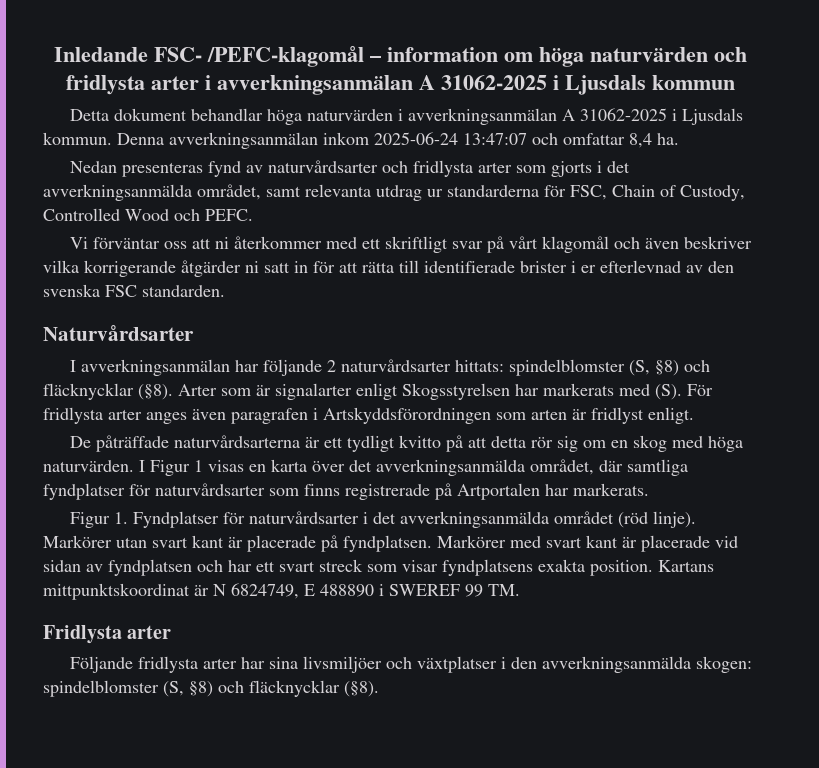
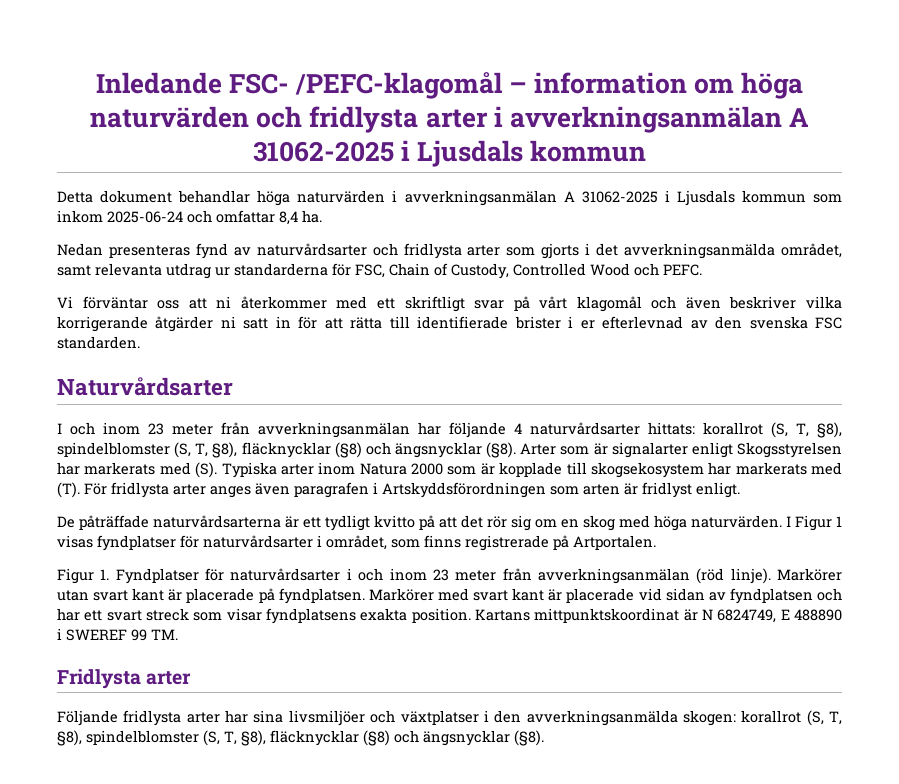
- Detta dokument behandlar höga naturvärden i avverkningsanmälan A 31062-2025 i Ljusdals kommun. Denna avverkningsanmälan inkom 2025-06-24 13:47:07 och omfattar 8,4 ha.
+ Detta dokument behandlar höga naturvärden i avverkningsanmälan A 31062-2025 i Ljusdals kommun som inkom 2025-06-24 och omfattar 8,4 ha.
- I avverkningsanmälan har följande 2 naturvårdsarter hittats: spindelblomster (S, §8) och fläcknycklar (§8).
+ I och inom 23 meter från avverkningsanmälan har följande 4 naturvårdsarter hittats: korallrot (S, T, §8), spindelblomster (S, T, §8), fläcknycklar (§8) och ängsnycklar (§8).
- Arter som är signalarter enligt Skogsstyrelsen har markerats med (S). För fridlysta arter anges även paragrafen i Artskyddsförordningen som arten är fridlyst enligt.
+ Arter som är signalarter enligt Skogsstyrelsen har markerats med (S). Typiska arter inom Natura 2000 som är kopplade till skogsekosystem har markerats med (T). För fridlysta arter anges även paragrafen i Artskyddsförordningen som arten är fridlyst enligt.
- De påträffade naturvårdsarterna är ett tydligt kvitto på att detta rör sig om en skog med höga naturvärden.
+ De påträffade naturvårdsarterna är ett tydligt kvitto på att det rör sig om en skog med höga naturvärden.
- I Figur 1 visas en karta över det avverkningsanmälda området, där samtliga fyndplatser för naturvårdsarter som finns registrerade på Artportalen har markerats.
+ I Figur 1 visas fyndplatser för naturvårdsarter i området, som finns registrerade på Artportalen.
- Figur 1. Fyndplatser för naturvårdsarter i det avverkningsanmälda området (röd linje).
+ Figur 1. Fyndplatser för naturvårdsarter i och inom 23 meter från avverkningsanmälan (röd linje).
- Följande fridlysta arter har sina livsmiljöer och växtplatser i den avverkningsanmälda skogen: spindelblomster (S, §8) och fläcknycklar (§8).
+ Följande fridlysta arter har sina livsmiljöer och växtplatser i den avverkningsanmälda skogen: korallrot (S, T, §8), spindelblomster (S, T, §8), fläcknycklar (§8) och ängsnycklar (§8).

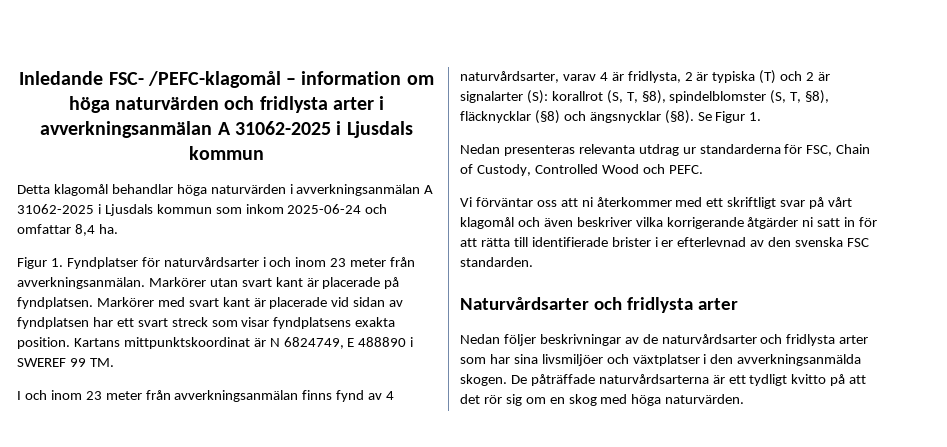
- Detta dokument behandlar höga naturvärden i avverkningsanmälan A 31062-2025 i Ljusdals kommun som inkom 2025-06-24 och omfattar 8,4 ha.
+ Detta klagomål behandlar höga naturvärden i avverkningsanmälan A 31062-2025 i Ljusdals kommun som inkom 2025-06-24 och omfattar 8,4 ha.
- Nedan presenteras fynd av naturvårdsarter och fridlysta arter som gjorts i det avverkningsanmälda området, samt relevanta utdrag ur standarderna för FSC, Chain of Custody, Controlled Wood och PEFC.
+ Figur 1. Fyndplatser för naturvårdsarter i och inom 23 meter från avverkningsanmälan. Markörer utan svart kant är placerade på fyndplatsen. Markörer med svart kant är placerade vid sidan av fyndplatsen har ett svart streck som visar fyndplatsens exakta position. Kartans mittpunktskoordinat är N 6824749, E 488890 i SWEREF 99 TM.
+ I och inom 23 meter från avverkningsanmälan finns fynd av 4 naturvårdsarter, varav 4 är fridlysta, 2 är typiska (T) och 2 är signalarter (S): korallrot (S, T, §8), spindelblomster (S, T, §8), fläcknycklar (§8) och ängsnycklar (§8). Se Figur 1.
+ Nedan presenteras relevanta utdrag ur standarderna för FSC, Chain of Custody, Controlled Wood och PEFC.
- Naturvårdsarter
- I och inom 23 meter från avverkningsanmälan har följande 4 naturvårdsarter hittats: korallrot (S, T, §8), spindelblomster (S, T, §8), fläcknycklar (§8) och ängsnycklar (§8). Arter som är signalarter enligt Skogsstyrelsen har markerats med (S). Typiska arter inom Natura 2000 som är kopplade till skogsekosystem har markerats med (T). För fridlysta arter anges även paragrafen i Artskyddsförordningen som arten är fridlyst enligt.
- De påträffade naturvårdsarterna är ett tydligt kvitto på att det rör sig om en skog med höga naturvärden. I Figur 1 visas fyndplatser för naturvårdsarter i området, som finns registrerade på Artportalen.
- Figur 1. Fyndplatser för naturvårdsarter i och inom 23 meter från avverkningsanmälan (röd linje). Markörer utan svart kant är placerade på fyndplatsen. Markörer med svart kant är placerade vid sidan av fyndplatsen och har ett svart streck som visar fyndplatsens exakta position. Kartans mittpunktskoordinat är N 6824749, E 488890 i SWEREF 99 TM.
- Fridlysta arter
- Följande fridlysta arter har sina livsmiljöer och växtplatser i den avverkningsanmälda skogen: korallrot (S, T, §8), spindelblomster (S, T, §8), fläcknycklar (§8) och ängsnycklar (§8).
+ Naturvårdsarter och fridlysta arter
+ Nedan följer beskrivningar av de naturvårdsarter och fridlysta arter som har sina livsmiljöer och växtplatser i den avverkningsanmälda skogen. De påträffade naturvårdsarterna är ett tydligt kvitto på att det rör sig om en skog med höga naturvärden.

